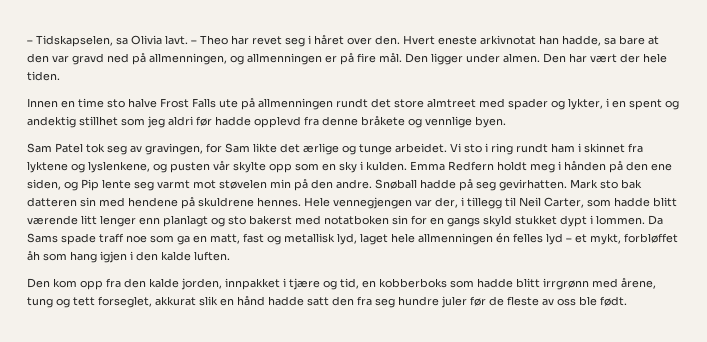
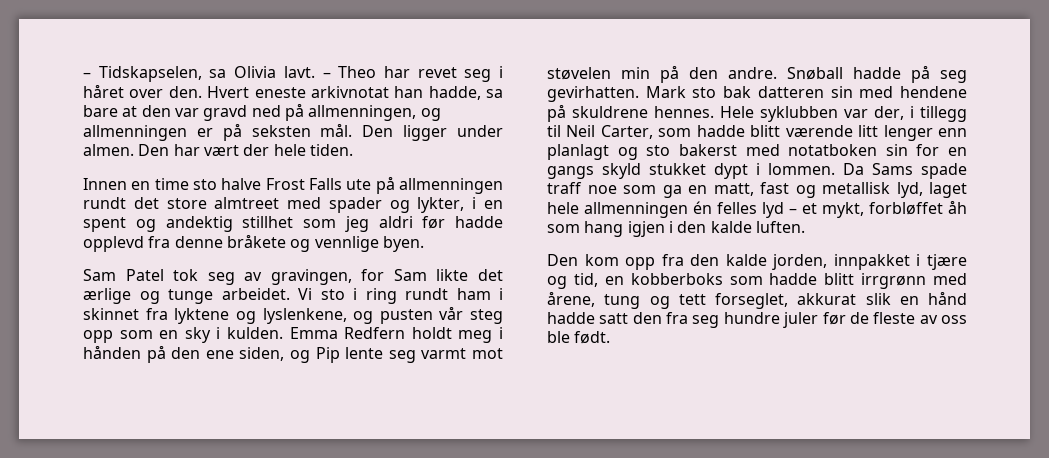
- Hvert eneste arkivnotat han hadde, sa bare at den var gravd ned på allmenningen, og allmenningen er på fire mål.
+ Hvert eneste arkivnotat han hadde, sa bare at den var gravd ned på allmenningen, og allmenningen er på seksten mål.
- Vi sto i ring rundt ham i skinnet fra lyktene og lyslenkene, og pusten vår skylte opp som en sky i kulden.
+ Vi sto i ring rundt ham i skinnet fra lyktene og lyslenkene, og pusten vår steg opp som en sky i kulden.
- Hele vennegjengen var der, i tillegg til Neil Carter, som hadde blitt værende litt lenger enn planlagt og sto bakerst med notatboken sin for en gangs skyld stukket dypt i lommen.
+ Hele syklubben var der, i tillegg til Neil Carter, som hadde blitt værende litt lenger enn planlagt og sto bakerst med notatboken sin for en gangs skyld stukket dypt i lommen.

